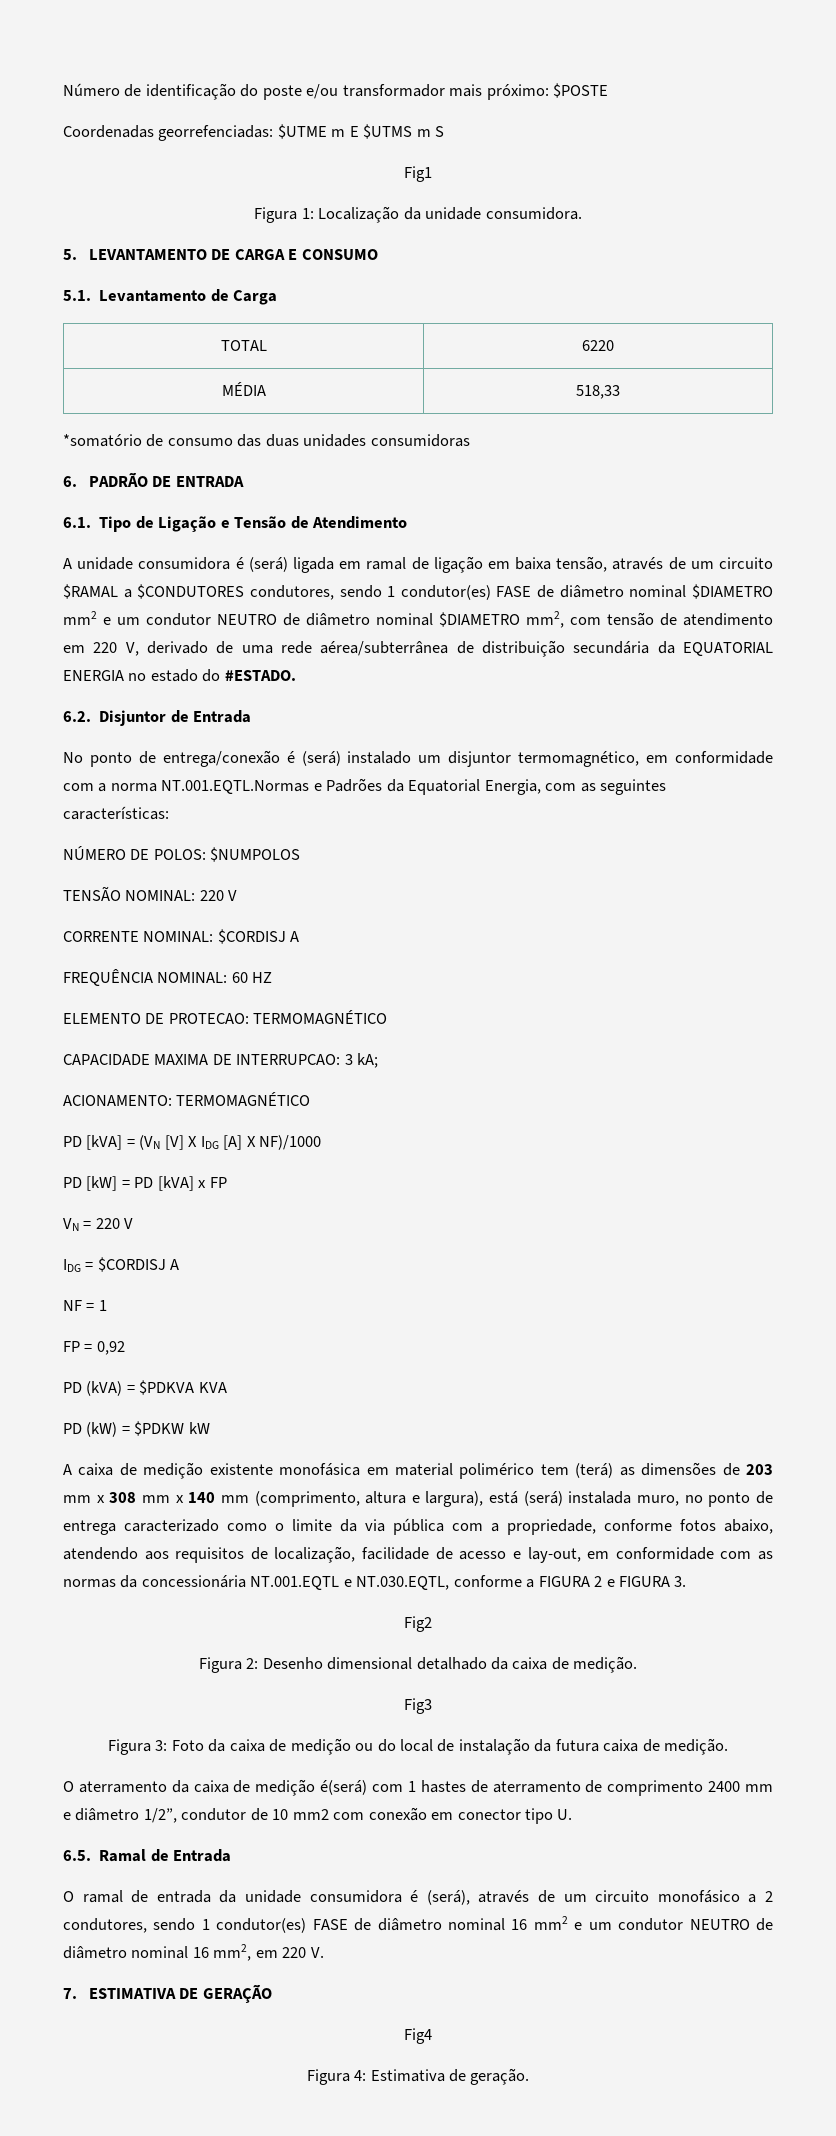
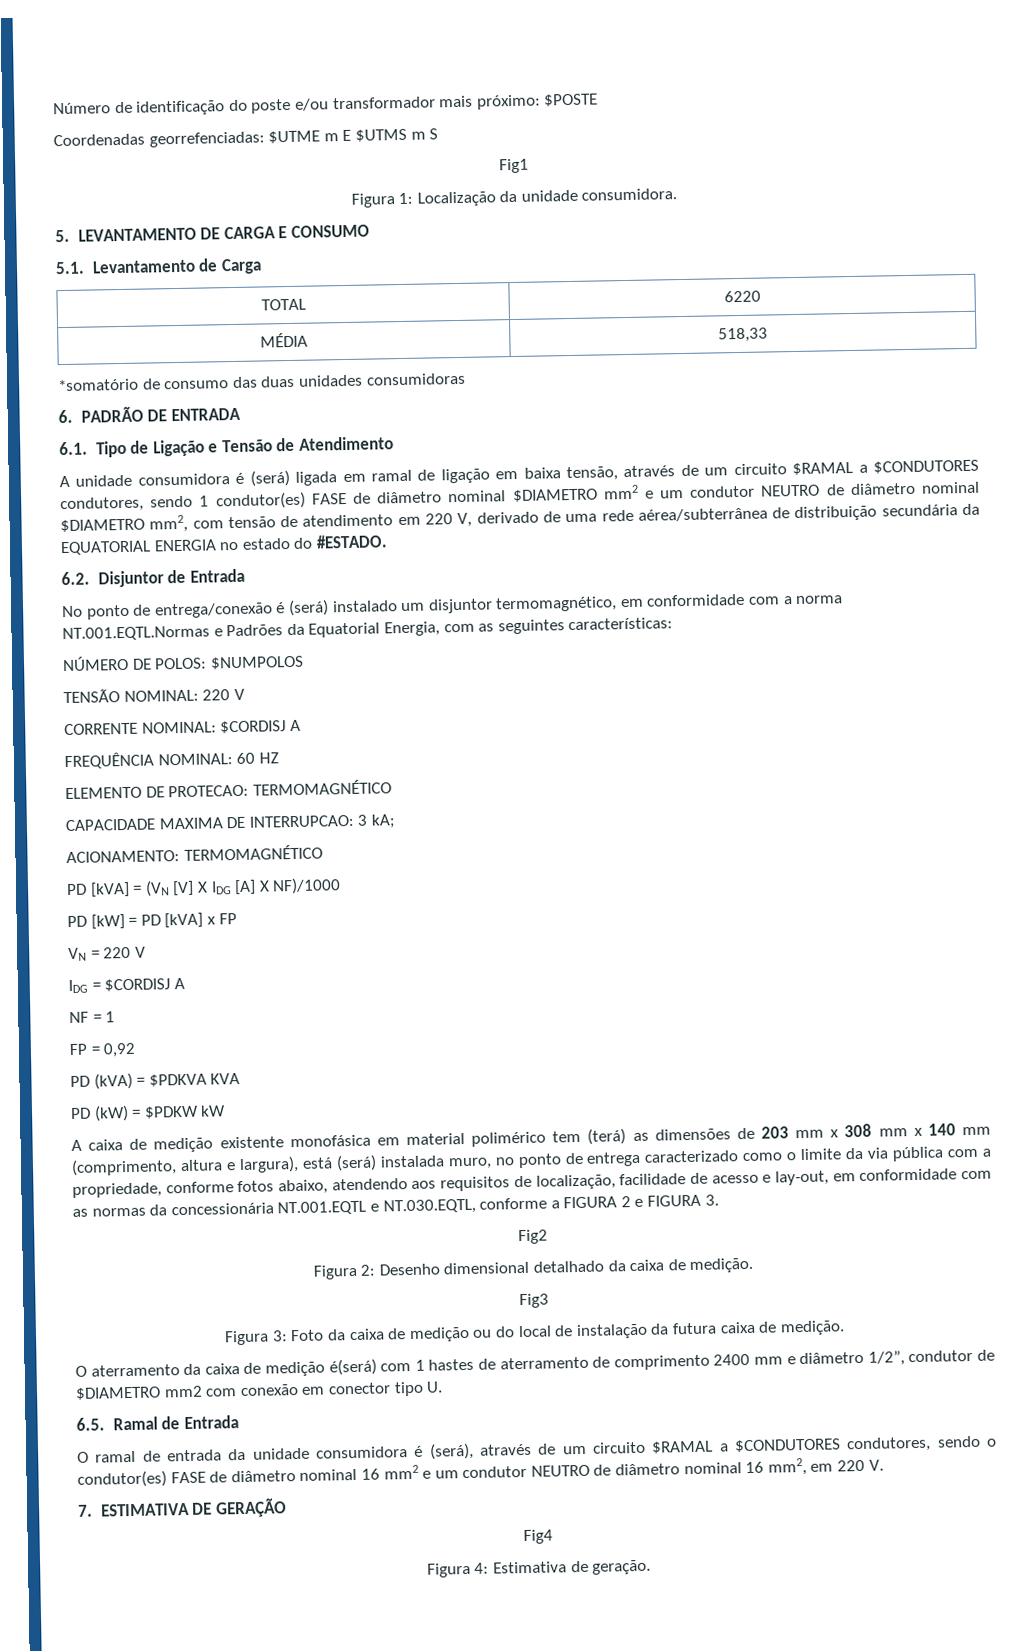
- O aterramento da caixa de medição é(será) com 1 hastes de aterramento de comprimento 2400 mm e diâmetro 1/2”, condutor de 10 mm2 com conexão em conector tipo U.
+ O aterramento da caixa de medição é(será) com 1 hastes de aterramento de comprimento 2400 mm e diâmetro 1/2”, condutor de $DIAMETRO mm2 com conexão em conector tipo U.
- O ramal de entrada da unidade consumidora é (será), através de um circuito monofásico a 2 condutores, sendo 1 condutor(es) FASE de diâmetro nominal 16 mm2 e um condutor NEUTRO de diâmetro nominal 16 mm2, em 220 V.
+ O ramal de entrada da unidade consumidora é (será), através de um circuito $RAMAL a $CONDUTORES condutores, sendo o condutor(es) FASE de diâmetro nominal 16 mm2 e um condutor NEUTRO de diâmetro nominal 16 mm2, em 220 V.

